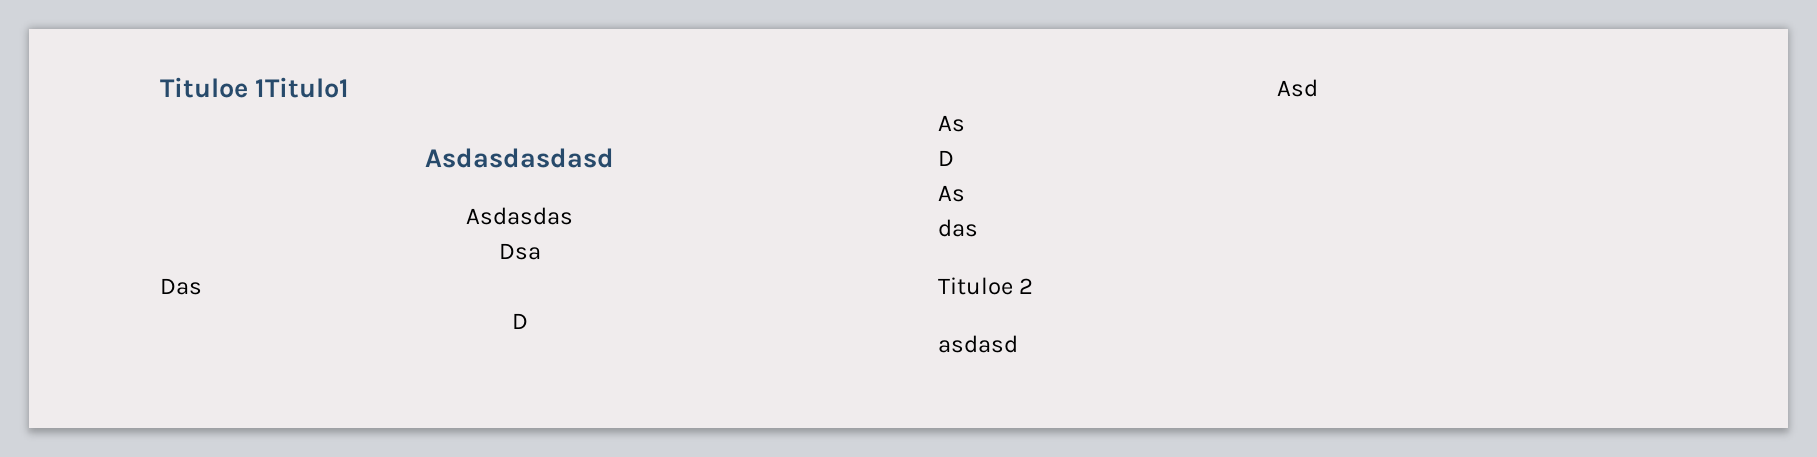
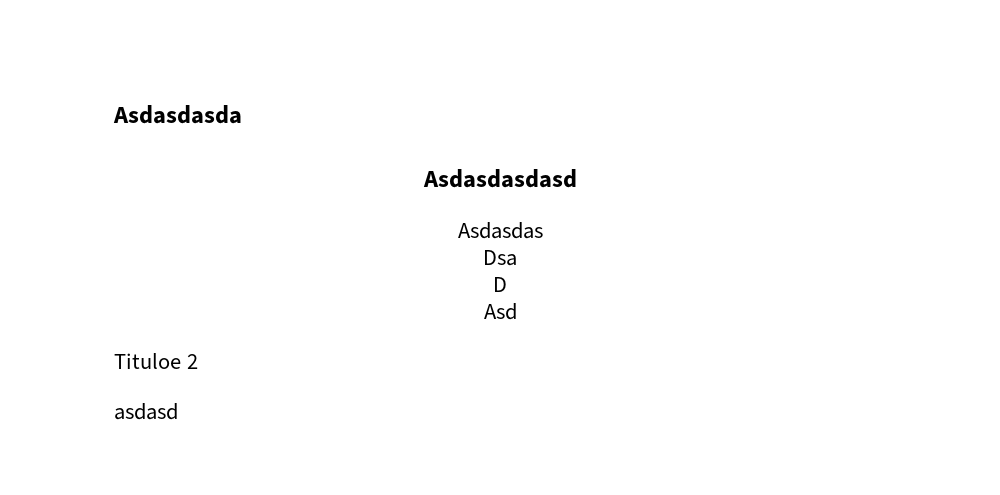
- Tituloe 1Titulo1
+ Asdasdasda
- Das
  Asd
- As
- D
- As
- das

